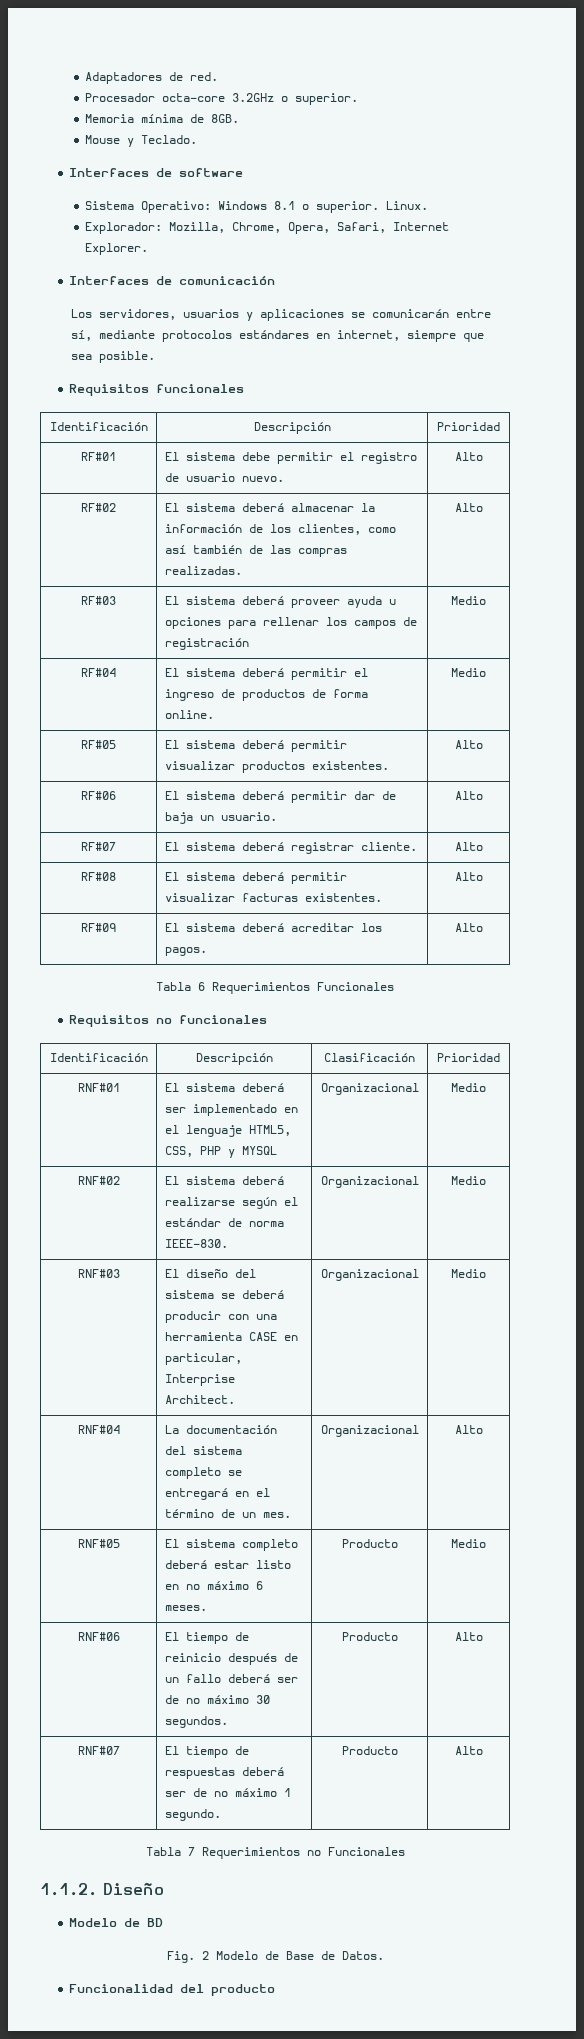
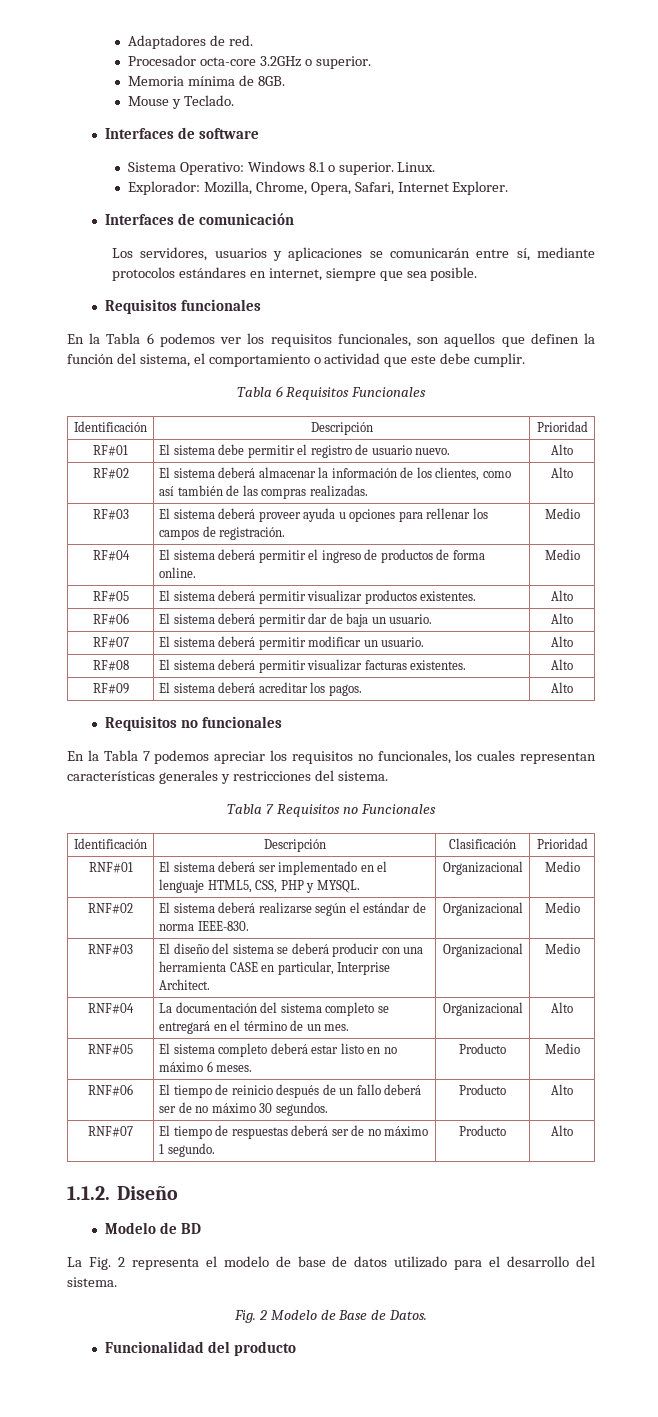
+ En la Tabla 6 podemos ver los requisitos funcionales, son aquellos que definen la función del sistema, el comportamiento o actividad que este debe cumplir.
+ Tabla 6 Requisitos Funcionales
- RF#03 | El sistema deberá proveer ayuda u opciones para rellenar los campos de registración | Medio
+ RF#03 | El sistema deberá proveer ayuda u opciones para rellenar los campos de registración. | Medio
- RF#07 | El sistema deberá registrar cliente. | Alto
+ RF#07 | El sistema deberá permitir modificar un usuario. | Alto
- Tabla 6 Requerimientos Funcionales
+ En la Tabla 7 podemos apreciar los requisitos no funcionales, los cuales representan características generales y restricciones del sistema.
+ Tabla 7 Requisitos no Funcionales
- RNF#01 | El sistema deberá ser implementado en el lenguaje HTML5, CSS, PHP y MYSQL | Organizacional | Medio
+ RNF#01 | El sistema deberá ser implementado en el lenguaje HTML5, CSS, PHP y MYSQL. | Organizacional | Medio
- Tabla 7 Requerimientos no Funcionales
+ La Fig. 2 representa el modelo de base de datos utilizado para el desarrollo del sistema.

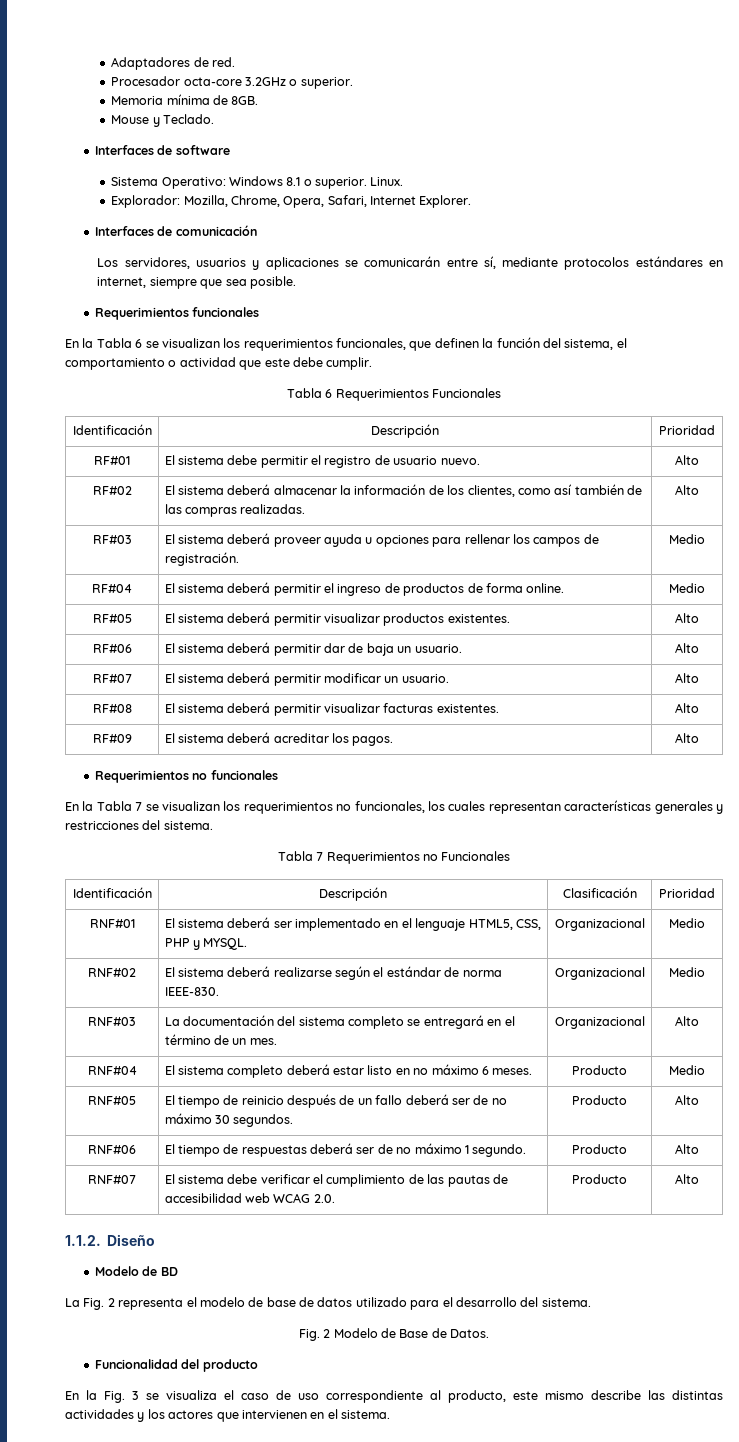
- Requisitos funcionales
+ Requerimientos funcionales
- En la Tabla 6 podemos ver los requisitos funcionales, son aquellos que definen la función del sistema, el comportamiento o actividad que este debe cumplir.
+ En la Tabla 6 se visualizan los requerimientos funcionales, que definen la función del sistema, el comportamiento o actividad que este debe cumplir.
- Tabla 6 Requisitos Funcionales
+ Tabla 6 Requerimientos Funcionales
- Requisitos no funcionales
+ Requerimientos no funcionales
- En la Tabla 7 podemos apreciar los requisitos no funcionales, los cuales representan características generales y restricciones del sistema.
+ En la Tabla 7 se visualizan los requerimientos no funcionales, los cuales representan características generales y restricciones del sistema.
- Tabla 7 Requisitos no Funcionales
+ Tabla 7 Requerimientos no Funcionales
- RNF#03 | El diseño del sistema se deberá producir con una herramienta CASE en particular, Interprise Architect. | Organizacional | Medio
- RNF#04 | La documentación del sistema completo se entregará en el término de un mes. | Organizacional | Alto
+ RNF#03 | La documentación del sistema completo se entregará en el término de un mes. | Organizacional | Alto
- RNF#05 | El sistema completo deberá estar listo en no máximo 6 meses. | Producto | Medio
+ RNF#04 | El sistema completo deberá estar listo en no máximo 6 meses. | Producto | Medio
- RNF#06 | El tiempo de reinicio después de un fallo deberá ser de no máximo 30 segundos. | Producto | Alto
+ RNF#05 | El tiempo de reinicio después de un fallo deberá ser de no máximo 30 segundos. | Producto | Alto
- RNF#07 | El tiempo de respuestas deberá ser de no máximo 1 segundo. | Producto | Alto
+ RNF#06 | El tiempo de respuestas deberá ser de no máximo 1 segundo. | Producto | Alto
+ RNF#07 | El sistema debe verificar el cumplimiento de las pautas de accesibilidad web WCAG 2.0. | Producto | Alto
+ En la Fig. 3 se visualiza el caso de uso correspondiente al producto, este mismo describe las distintas actividades y los actores que intervienen en el sistema.

